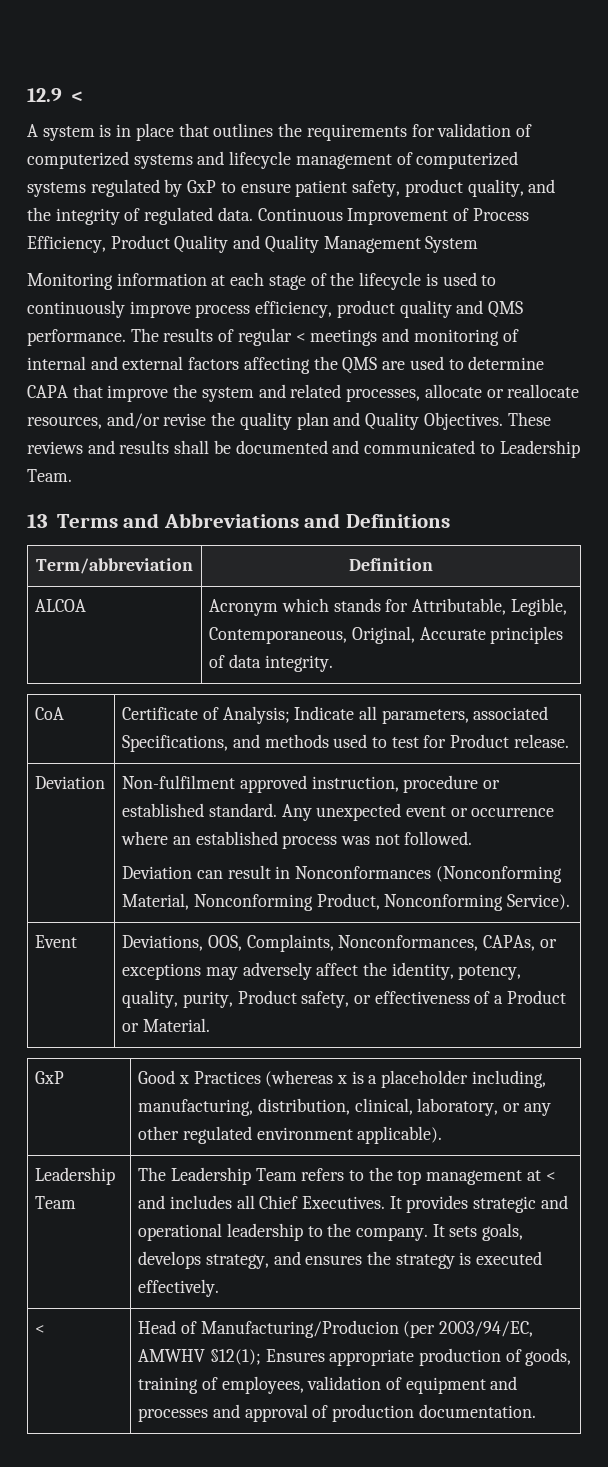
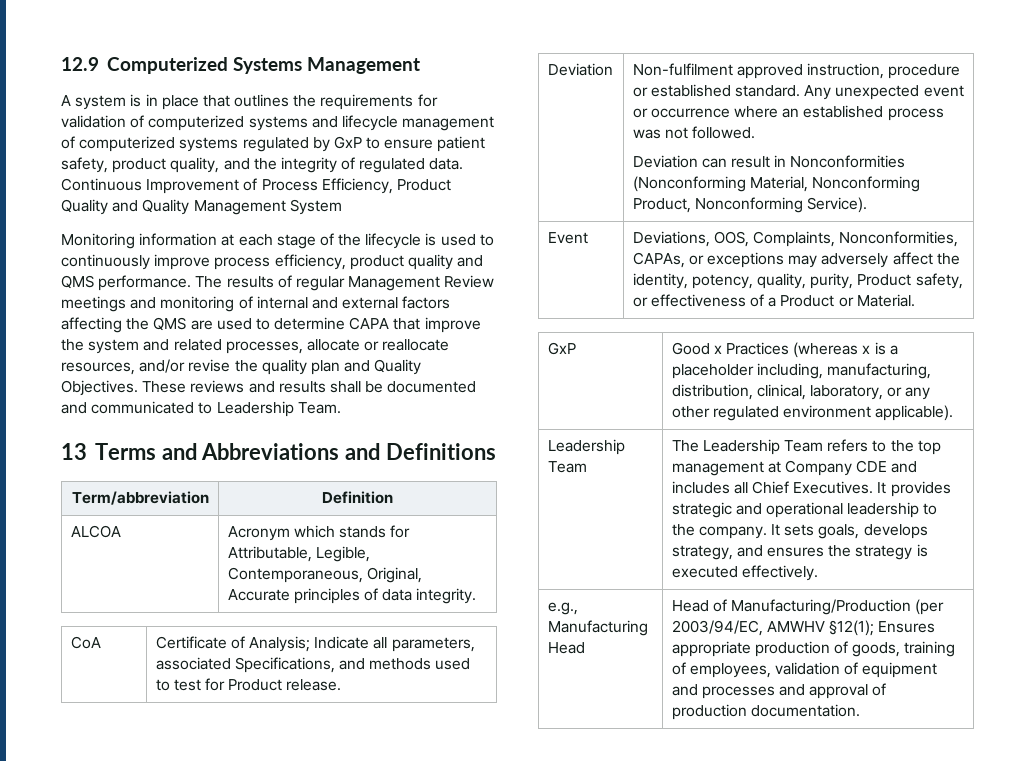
- 12.9 <
+ 12.9 Computerized Systems Management
- The results of regular < meetings and monitoring of internal and external factors affecting the QMS are used to determine CAPA that improve the system and related processes, allocate or reallocate resources, and/or revise the quality plan and Quality Objectives.
+ The results of regular Management Review meetings and monitoring of internal and external factors affecting the QMS are used to determine CAPA that improve the system and related processes, allocate or reallocate resources, and/or revise the quality plan and Quality Objectives.
  Deviation | Non-fulfilment approved instruction, procedure or established standard. Any unexpected event or occurrence where an established process was not followed.
- Deviation can result in Nonconformances (Nonconforming Material, Nonconforming Product, Nonconforming Service).
+ Deviation can result in Nonconformities (Nonconforming Material, Nonconforming Product, Nonconforming Service).
- Event | Deviations, OOS, Complaints, Nonconformances, CAPAs, or exceptions may adversely affect the identity, potency, quality, purity, Product safety, or effectiveness of a Product or Material.
+ Event | Deviations, OOS, Complaints, Nonconformities, CAPAs, or exceptions may adversely affect the identity, potency, quality, purity, Product safety, or effectiveness of a Product or Material.
- Leadership Team | The Leadership Team refers to the top management at < and includes all Chief Executives. It provides strategic and operational leadership to the company. It sets goals, develops strategy, and ensures the strategy is executed effectively.
+ Leadership Team | The Leadership Team refers to the top management at Company CDE and includes all Chief Executives. It provides strategic and operational leadership to the company. It sets goals, develops strategy, and ensures the strategy is executed effectively.
- < | Head of Manufacturing/Producion (per 2003/94/EC, AMWHV §12(1); Ensures appropriate production of goods, training of employees, validation of equipment and processes and approval of production documentation.
+ e.g., Manufacturing Head | Head of Manufacturing/Production (per 2003/94/EC, AMWHV §12(1); Ensures appropriate production of goods, training of employees, validation of equipment and processes and approval of production documentation.

